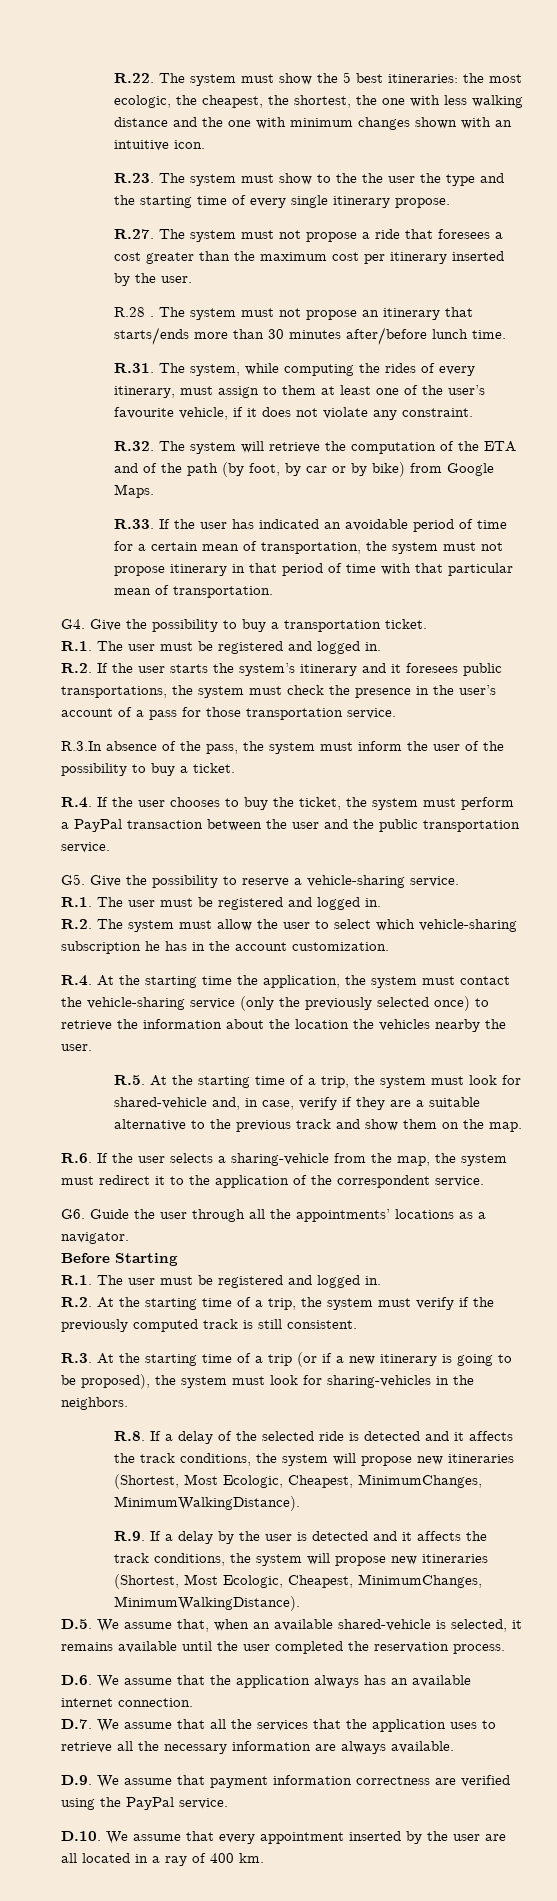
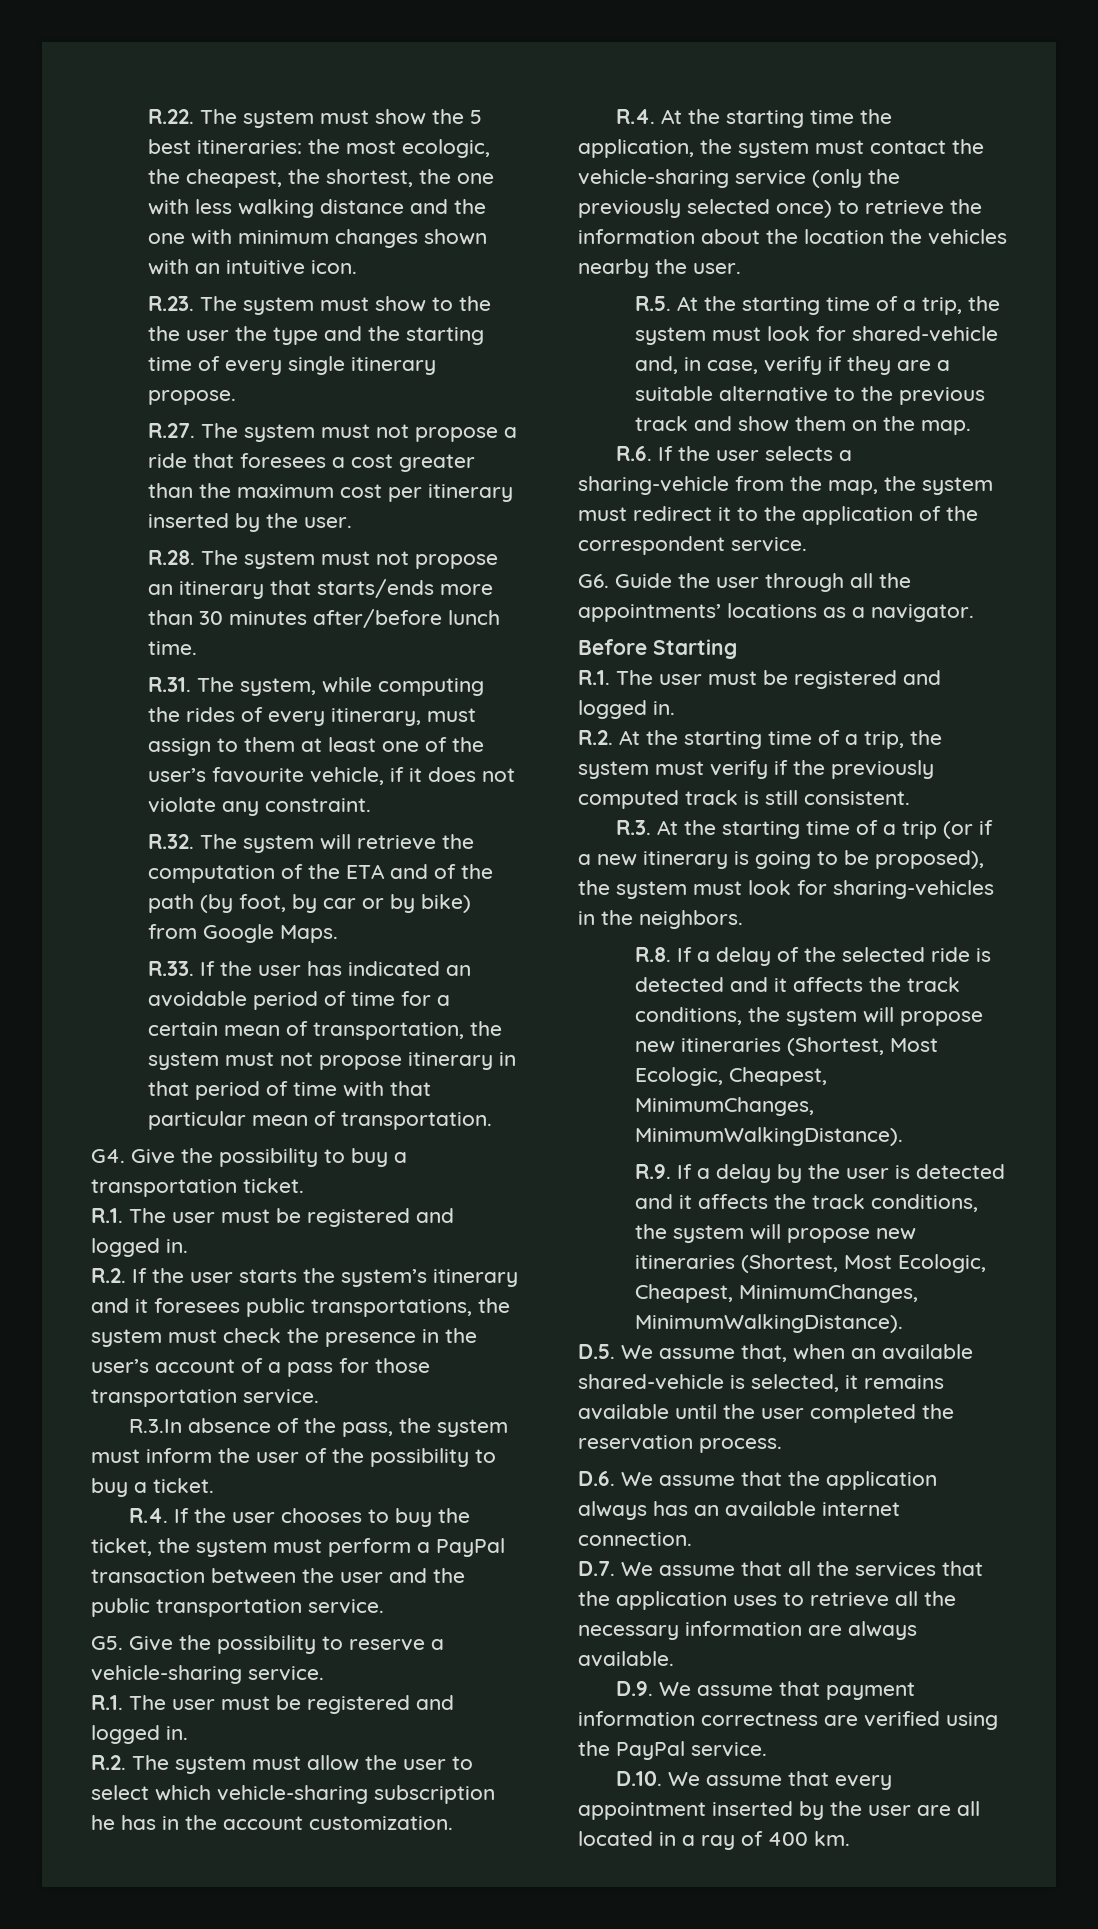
- R.28 . The system must not propose an itinerary that starts/ends more than 30 minutes after/before lunch time.
+ R.28. The system must not propose an itinerary that starts/ends more than 30 minutes after/before lunch time.

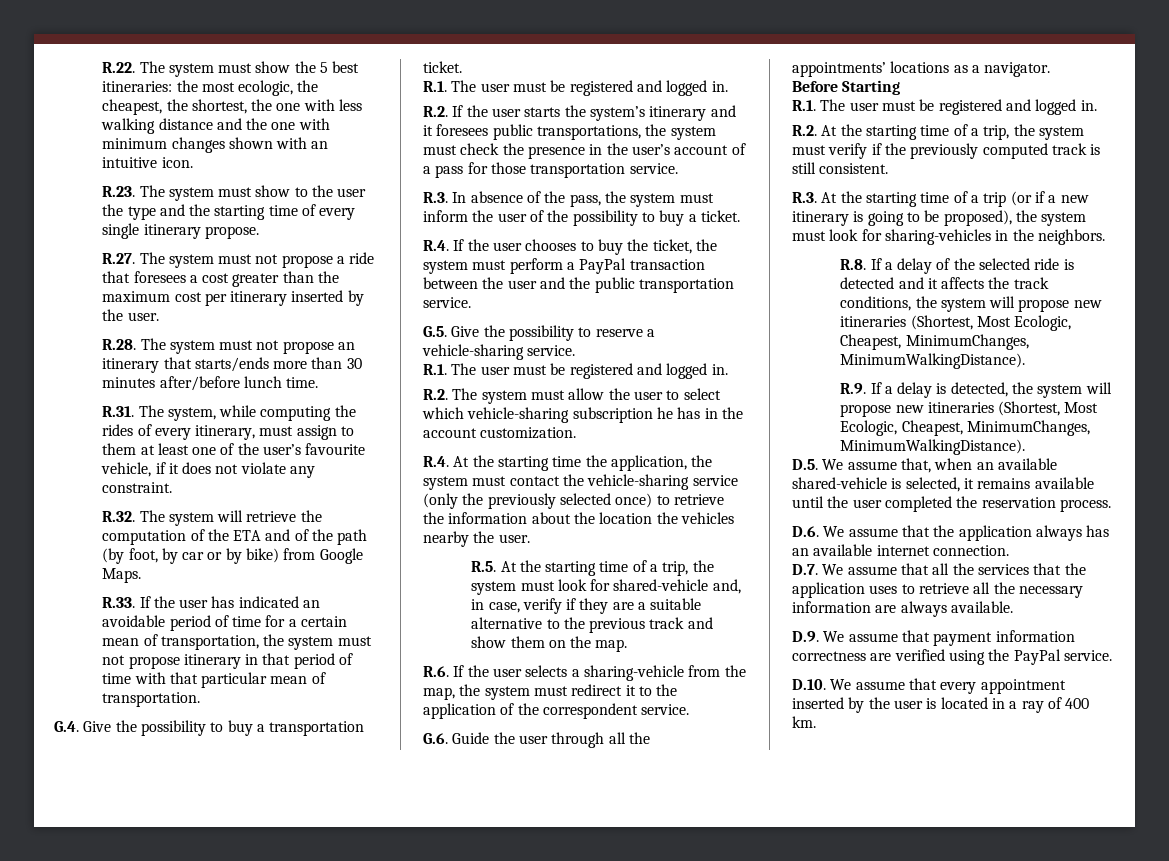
- R.23. The system must show to the the user the type and the starting time of every single itinerary propose.
+ R.23. The system must show to the user the type and the starting time of every single itinerary propose.
- G4. Give the possibility to buy a transportation ticket.
+ G.4. Give the possibility to buy a transportation ticket.
- R.3.In absence of the pass, the system must inform the user of the possibility to buy a ticket.
+ R.3. In absence of the pass, the system must inform the user of the possibility to buy a ticket.
- G5. Give the possibility to reserve a vehicle-sharing service.
+ G.5. Give the possibility to reserve a vehicle-sharing service.
- G6. Guide the user through all the appointments’ locations as a navigator.
+ G.6. Guide the user through all the appointments’ locations as a navigator.
- R.9. If a delay by the user is detected and it affects the track conditions, the system will propose new itineraries (Shortest, Most Ecologic, Cheapest, MinimumChanges, MinimumWalkingDistance).
+ R.9. If a delay is detected, the system will propose new itineraries (Shortest, Most Ecologic, Cheapest, MinimumChanges, MinimumWalkingDistance).
- D.10. We assume that every appointment inserted by the user are all located in a ray of 400 km.
+ D.10. We assume that every appointment inserted by the user is located in a ray of 400 km.

